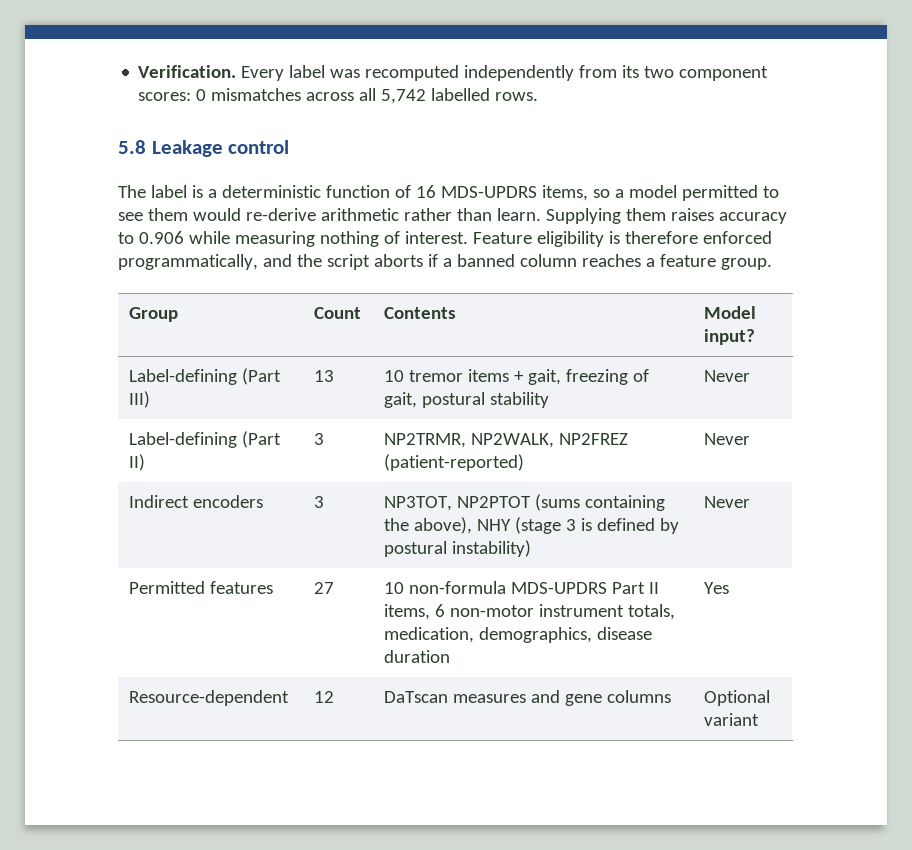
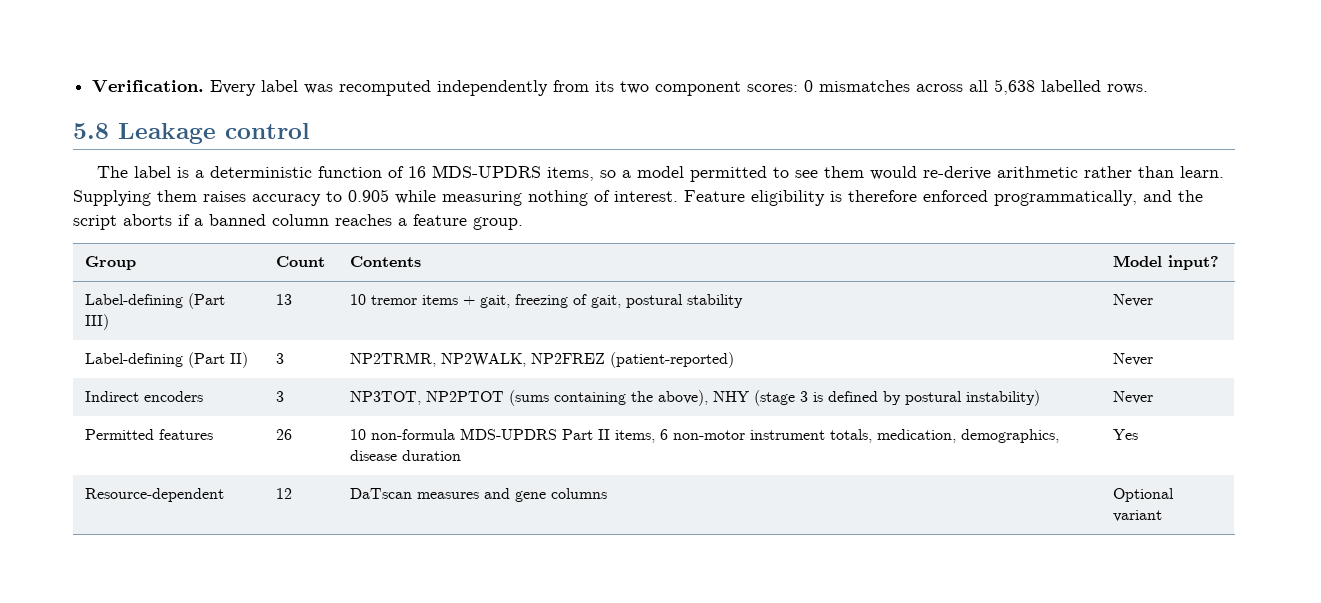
- Every label was recomputed independently from its two component scores: 0 mismatches across all 5,742 labelled rows.
+ Every label was recomputed independently from its two component scores: 0 mismatches across all 5,638 labelled rows.
- Supplying them raises accuracy to 0.906 while measuring nothing of interest.
+ Supplying them raises accuracy to 0.905 while measuring nothing of interest.
- Permitted features | 27 | 10 non-formula MDS-UPDRS Part II items, 6 non-motor instrument totals, medication, demographics, disease duration | Yes
+ Permitted features | 26 | 10 non-formula MDS-UPDRS Part II items, 6 non-motor instrument totals, medication, demographics, disease duration | Yes

